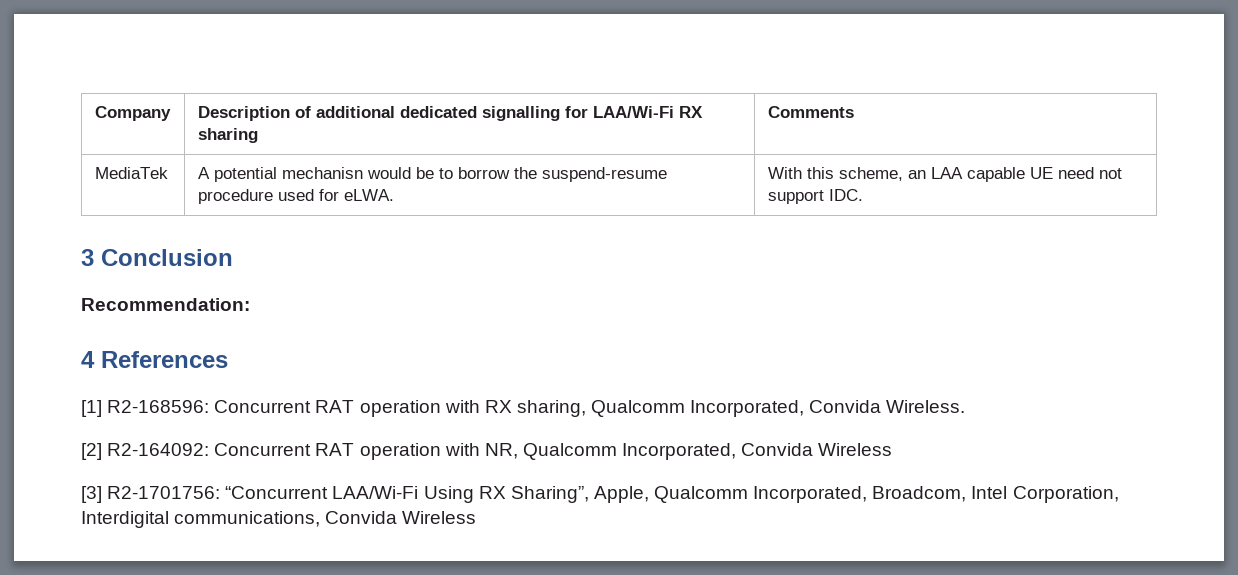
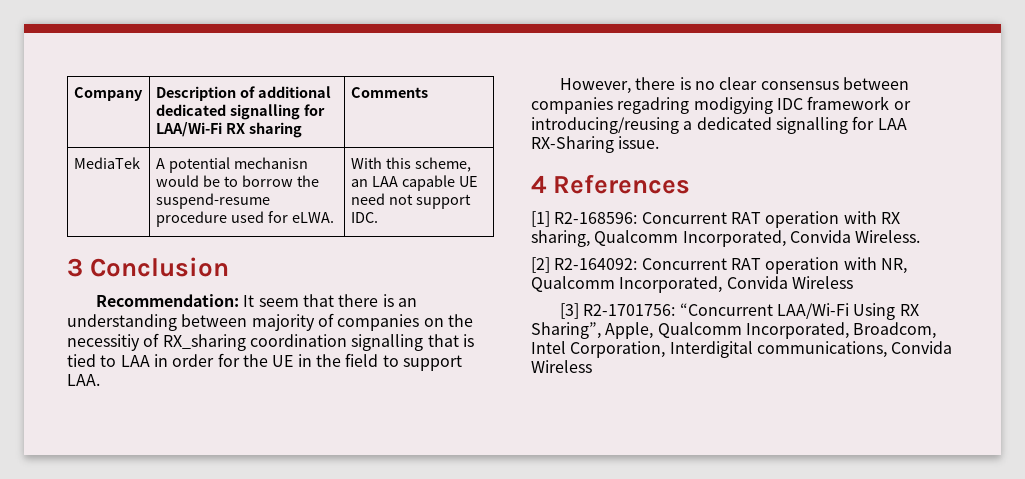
- Recommendation:
+ Recommendation: It seem that there is an understanding between majority of companies on the necessitiy of RX_sharing coordination signalling that is tied to LAA in order for the UE in the field to support LAA.
+ However, there is no clear consensus between companies regadring modigying IDC framework or introducing/reusing a dedicated signalling for LAA RX-Sharing issue.

